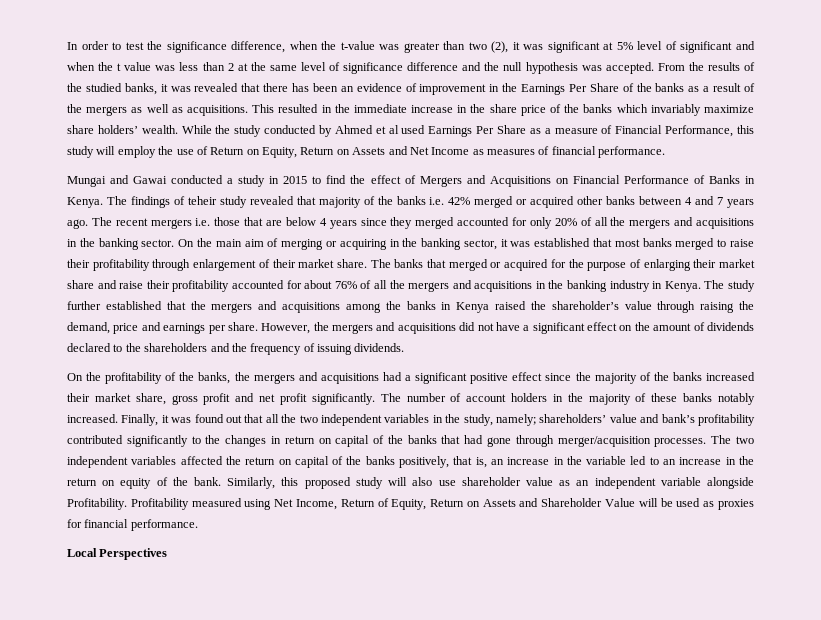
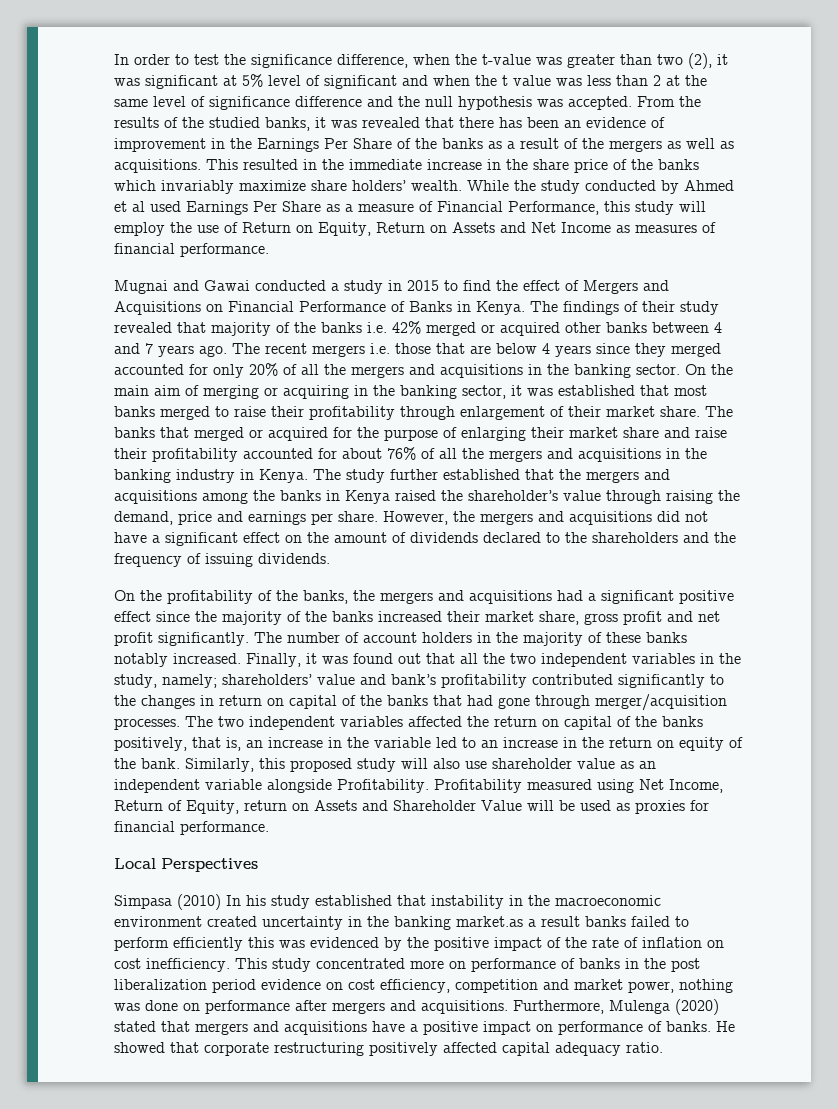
- Mungai and Gawai conducted a study in 2015 to find the effect of Mergers and Acquisitions on Financial Performance of Banks in Kenya.
+ Mugnai and Gawai conducted a study in 2015 to find the effect of Mergers and Acquisitions on Financial Performance of Banks in Kenya.
- The findings of teheir study revealed that majority of the banks i.e. 42% merged or acquired other banks between 4 and 7 years ago.
+ The findings of their study revealed that majority of the banks i.e. 42% merged or acquired other banks between 4 and 7 years ago.
- Profitability measured using Net Income, Return of Equity, Return on Assets and Shareholder Value will be used as proxies for financial performance.
+ Profitability measured using Net Income, Return of Equity, return on Assets and Shareholder Value will be used as proxies for financial performance.
+ Simpasa (2010) In his study established that instability in the macroeconomic environment created uncertainty in the banking market.as a result banks failed to perform efficiently this was evidenced by the positive impact of the rate of inflation on cost inefficiency. This study concentrated more on performance of banks in the post liberalization period evidence on cost efficiency, competition and market power, nothing was done on performance after mergers and acquisitions. Furthermore, Mulenga (2020) stated that mergers and acquisitions have a positive impact on performance of banks. He showed that corporate restructuring positively affected capital adequacy ratio.

